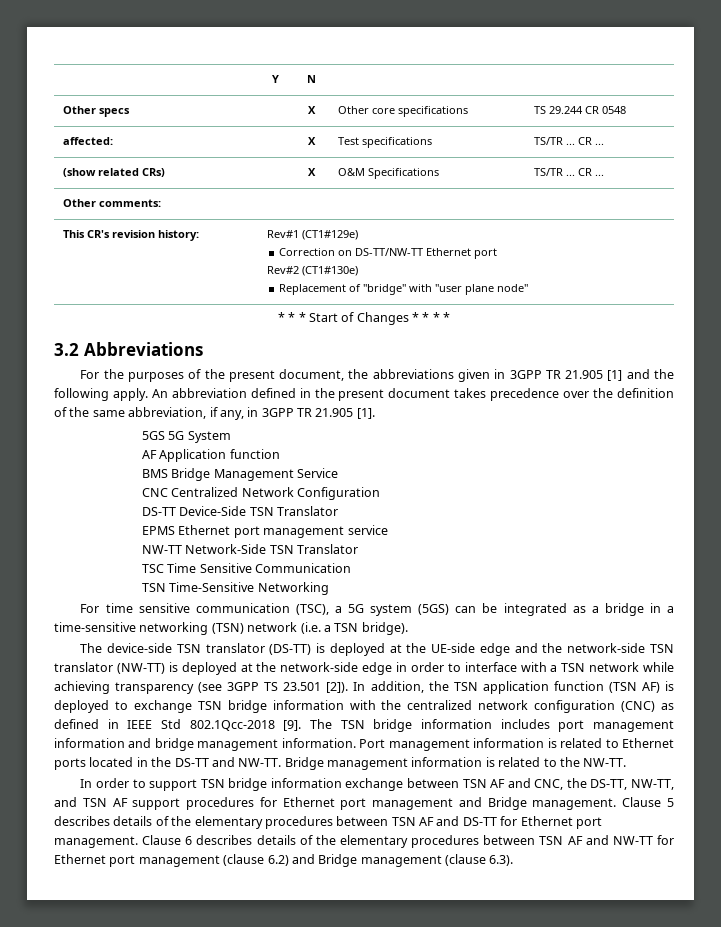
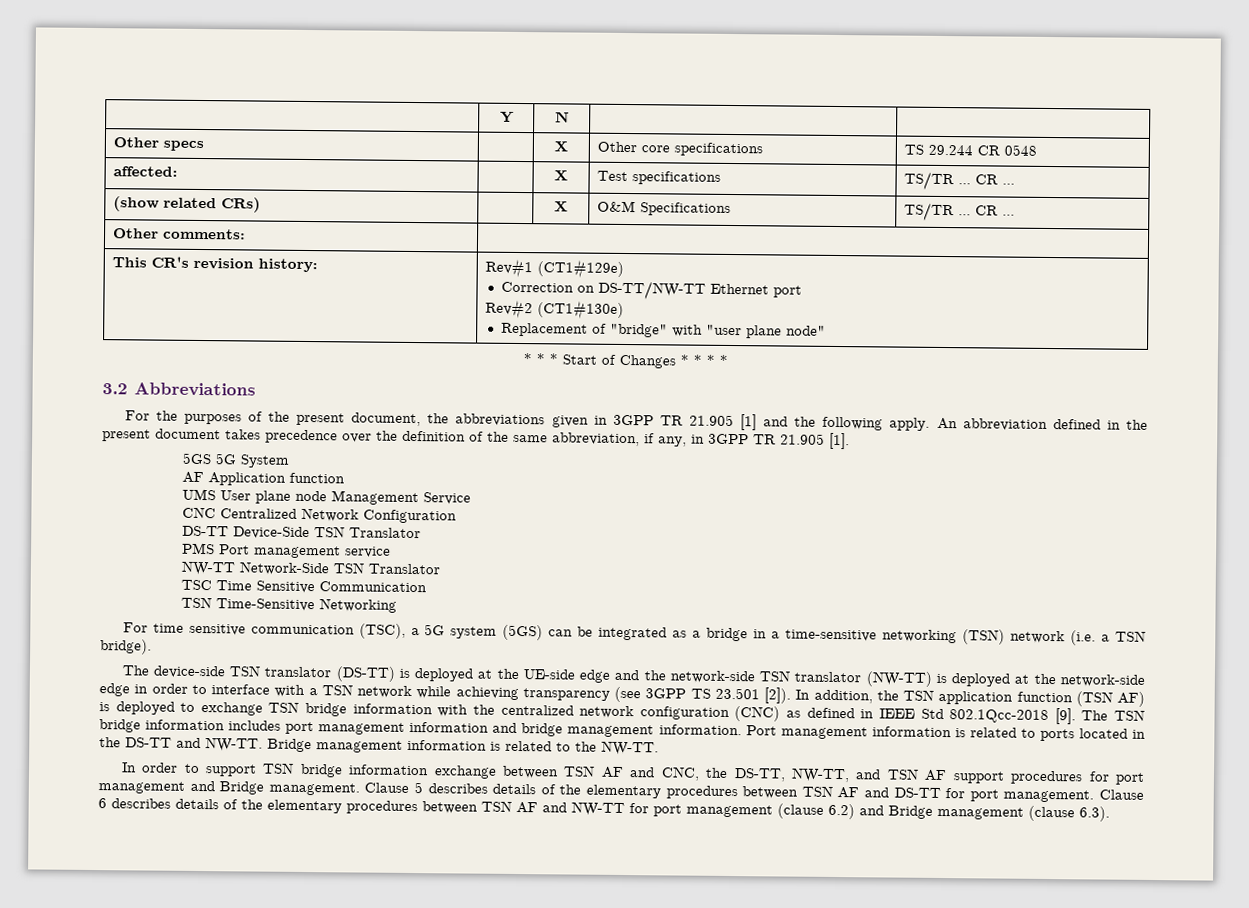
- BMS Bridge Management Service
+ UMS User plane node Management Service
- EPMS Ethernet port management service
+ PMS Port management service
- Port management information is related to Ethernet ports located in the DS-TT and NW-TT.
+ Port management information is related to ports located in the DS-TT and NW-TT.
- In order to support TSN bridge information exchange between TSN AF and CNC, the DS-TT, NW-TT, and TSN AF support procedures for Ethernet port management and Bridge management.
+ In order to support TSN bridge information exchange between TSN AF and CNC, the DS-TT, NW-TT, and TSN AF support procedures for port management and Bridge management.
- Clause 5 describes details of the elementary procedures between TSN AF and DS-TT for Ethernet port management.
+ Clause 5 describes details of the elementary procedures between TSN AF and DS-TT for port management.
- Clause 6 describes details of the elementary procedures between TSN AF and NW-TT for Ethernet port management (clause 6.2) and Bridge management (clause 6.3).
+ Clause 6 describes details of the elementary procedures between TSN AF and NW-TT for port management (clause 6.2) and Bridge management (clause 6.3).

